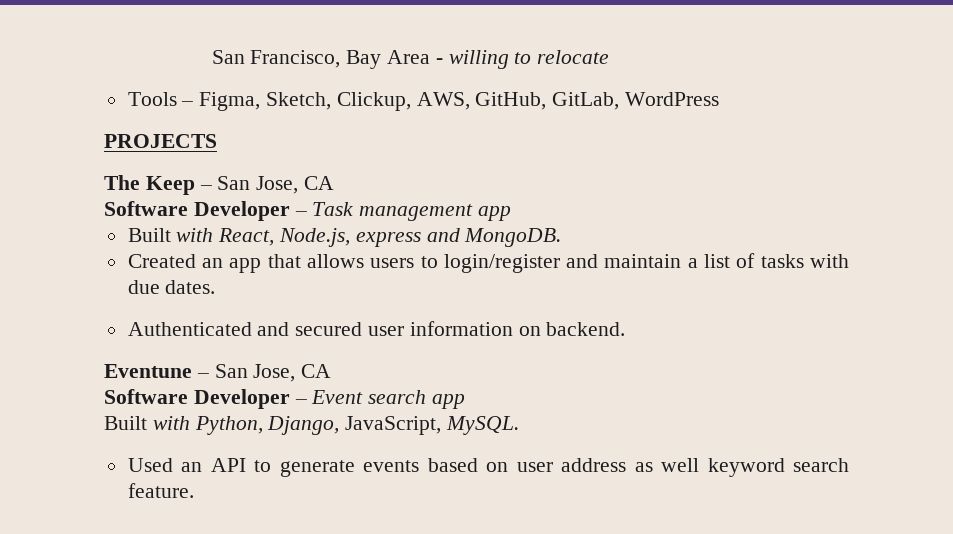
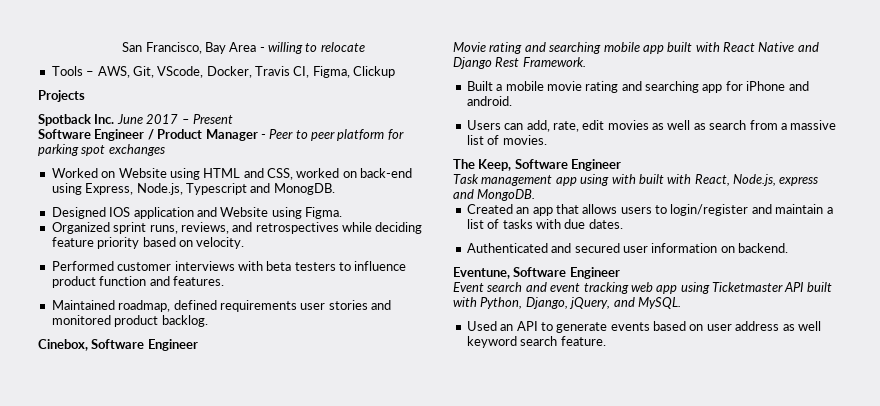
- Tools – Figma, Sketch, Clickup, AWS, GitHub, GitLab, WordPress
- PROJECTS
- The Keep – San Jose, CA
- Software Developer – Task management app
- Built with React, Node.js, express and MongoDB.
+ Tools – AWS, Git, VScode, Docker, Travis CI, Figma, Clickup
+ Projects
+ Spotback Inc. June 2017 – Present
+ Software Engineer / Product Manager - Peer to peer platform for parking spot exchanges
+ Worked on Website using HTML and CSS, worked on back-end using Express, Node.js, Typescript and MonogDB.
+ Designed IOS application and Website using Figma.
+ Organized sprint runs, reviews, and retrospectives while deciding feature priority based on velocity.
+ Performed customer interviews with beta testers to influence product function and features.
+ Maintained roadmap, defined requirements user stories and monitored product backlog.
+ Cinebox, Software Engineer
+ Movie rating and searching mobile app built with React Native and Django Rest Framework.
+ Built a mobile movie rating and searching app for iPhone and android.
+ Users can add, rate, edit movies as well as search from a massive list of movies.
+ The Keep, Software Engineer
+ Task management app using with built with React, Node.js, express and MongoDB.
- Eventune – San Jose, CA
- Software Developer – Event search app
- Built with Python, Django, JavaScript, MySQL.
+ Eventune, Software Engineer
+ Event search and event tracking web app using Ticketmaster API built with Python, Django, jQuery, and MySQL.

